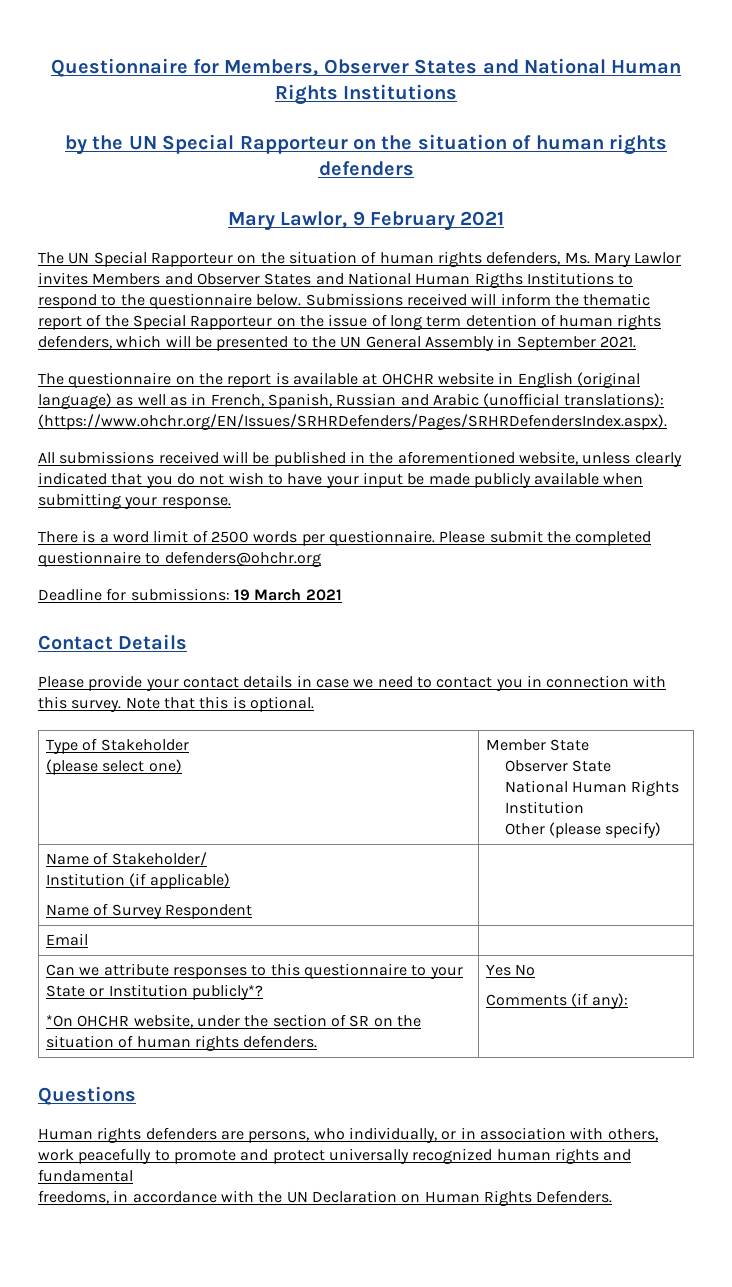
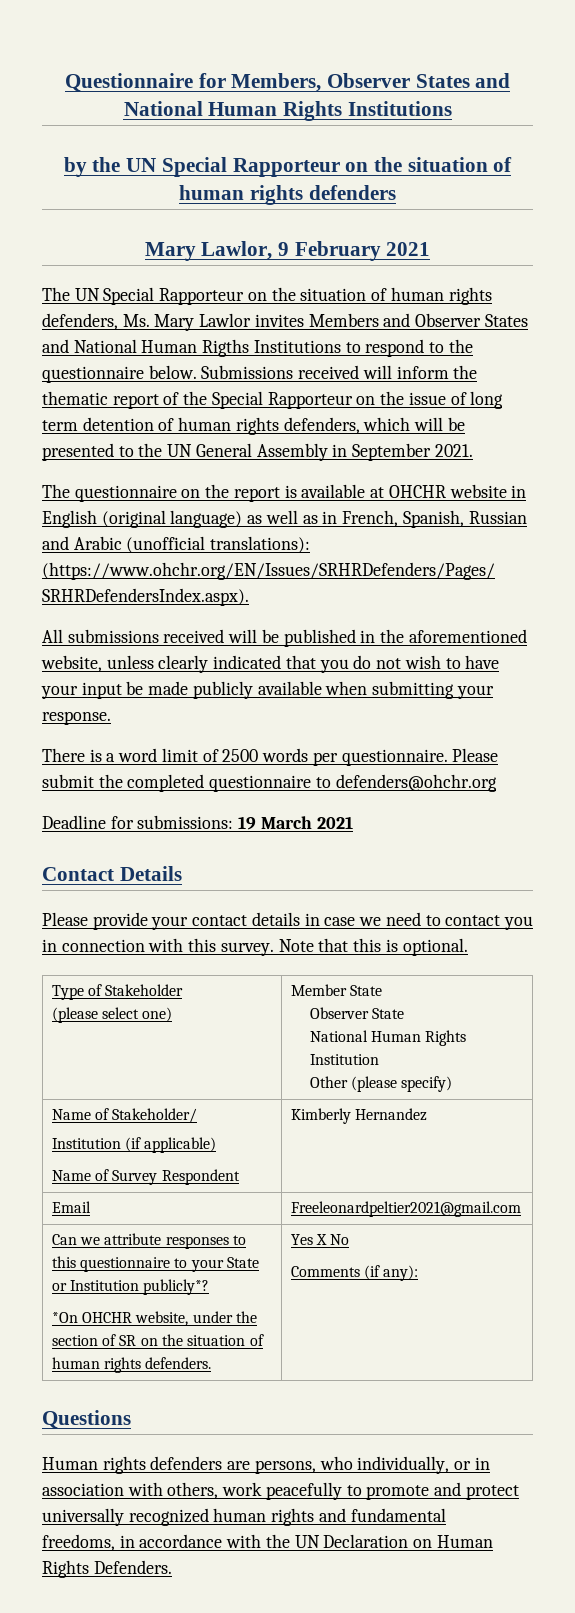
  Name of Stakeholder/
  Institution (if applicable)
- Name of Survey Respondent |
+ Name of Survey Respondent | Kimberly Hernandez
- Email |
+ Email | Freeleonardpeltier2021@gmail.com
  Can we attribute responses to this questionnaire to your State or Institution publicly*?
- *On OHCHR website, under the section of SR on the situation of human rights defenders. | Yes No
+ *On OHCHR website, under the section of SR on the situation of human rights defenders. | Yes X No

